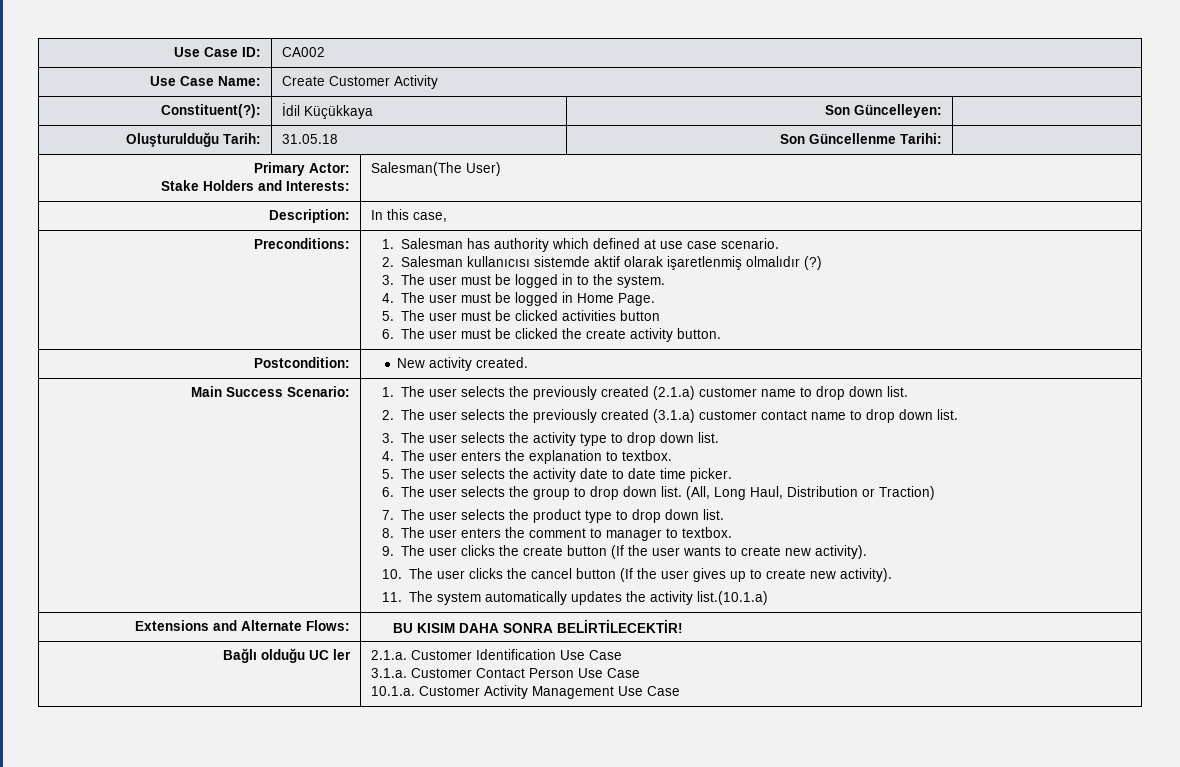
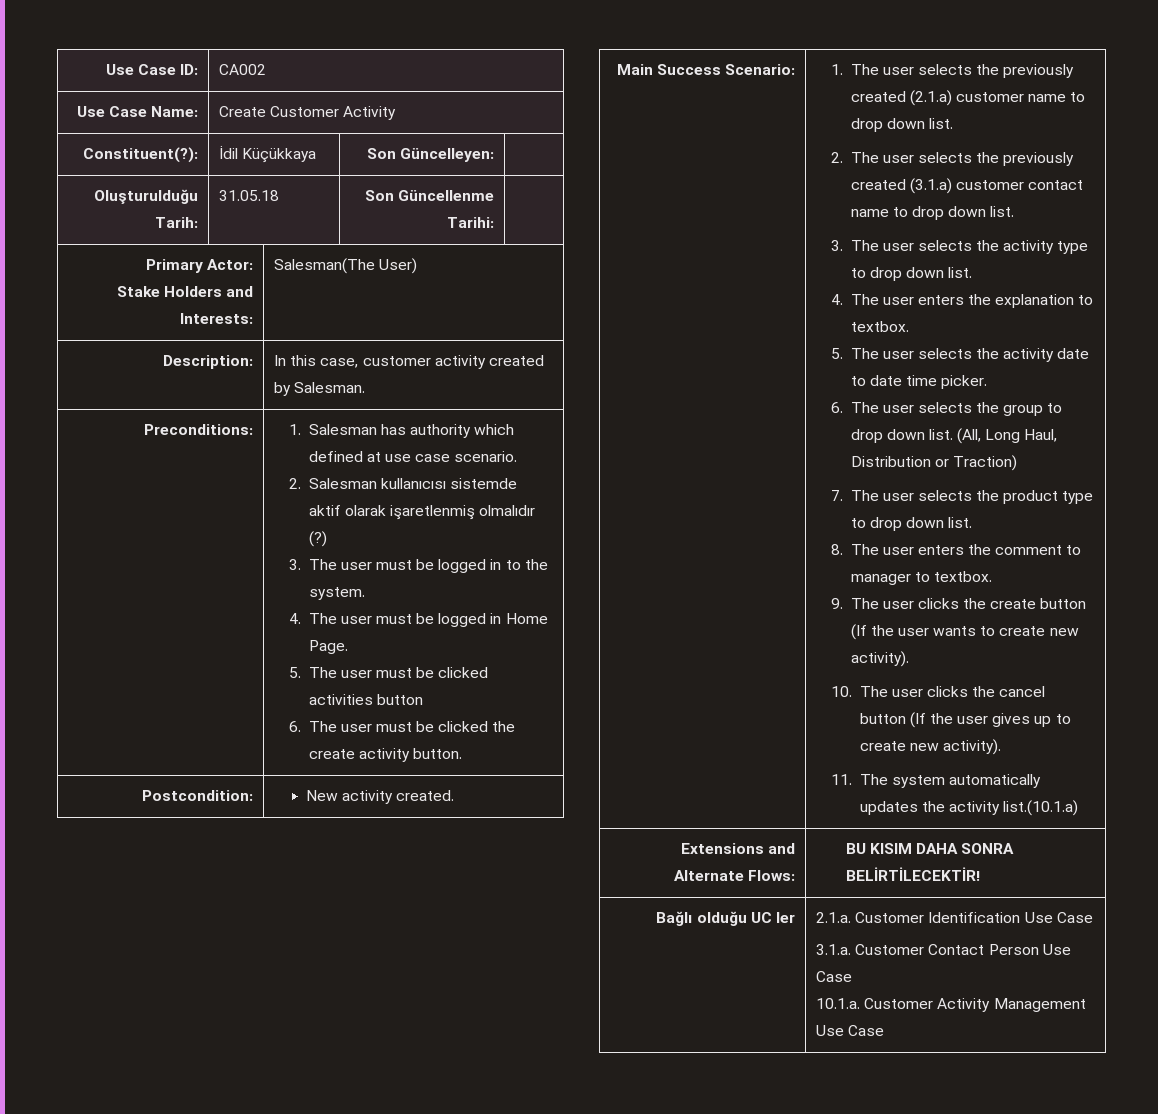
- Description: | In this case,
+ Description: | In this case, customer activity created by Salesman.

